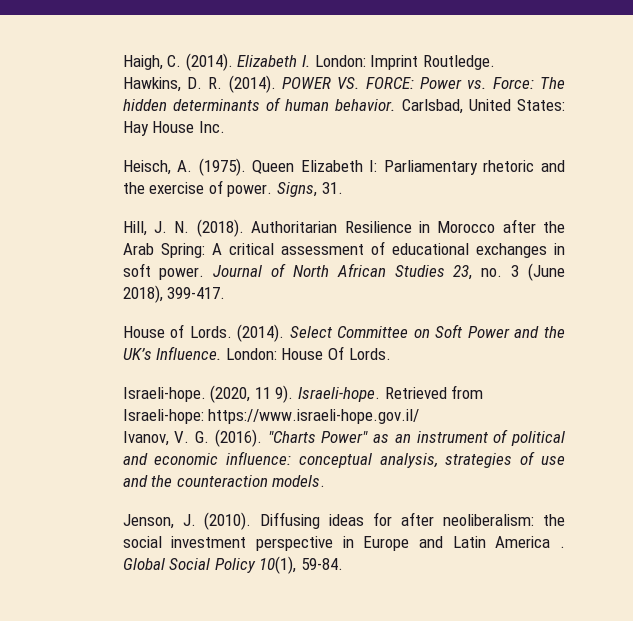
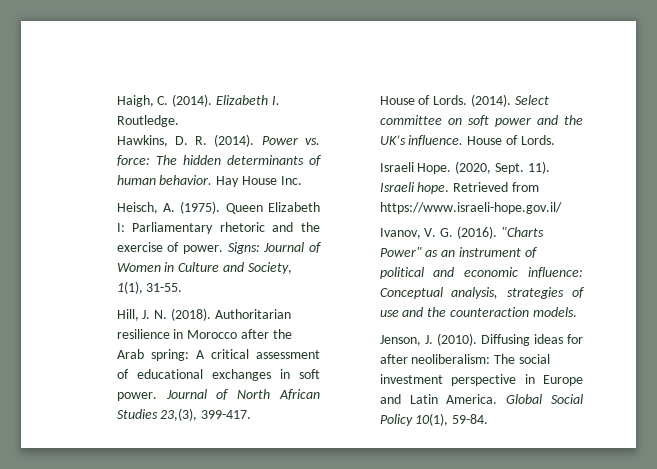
- Elizabeth I. London: Imprint Routledge.
+ Elizabeth I. Routledge.
- POWER VS. FORCE: Power vs. Force: The hidden determinants of human behavior.
+ Power vs. force: The hidden determinants of human behavior.
- Carlsbad, United States: Hay House Inc.
+ Hay House Inc.
- Signs, 31.
+ Signs: Journal of Women in Culture and Society, 1(1), 31-55.
- Authoritarian Resilience in Morocco after the Arab Spring: A critical assessment of educational exchanges in soft power.
+ Authoritarian resilience in Morocco after the Arab spring: A critical assessment of educational exchanges in soft power.
- Journal of North African Studies 23, no. 3 (June 2018), 399-417.
+ Journal of North African Studies 23,(3), 399-417.
- Select Committee on Soft Power and the UK’s Influence. London: House Of Lords.
- Israeli-hope. (2020, 11 9). Israeli-hope.
+ Select committee on soft power and the UK’s influence. House of Lords.
+ Israeli Hope. (2020, Sept. 11). Israeli hope.
- Retrieved from Israeli-hope: https://www.israeli-hope.gov.il/
+ Retrieved from https://www.israeli-hope.gov.il/
- "Charts Power" as an instrument of political and economic influence: conceptual analysis, strategies of use and the counteraction models.
+ "Charts Power" as an instrument of political and economic influence: Conceptual analysis, strategies of use and the counteraction models.
- Diffusing ideas for after neoliberalism: the social investment perspective in Europe and Latin America .
+ Diffusing ideas for after neoliberalism: The social investment perspective in Europe and Latin America.

